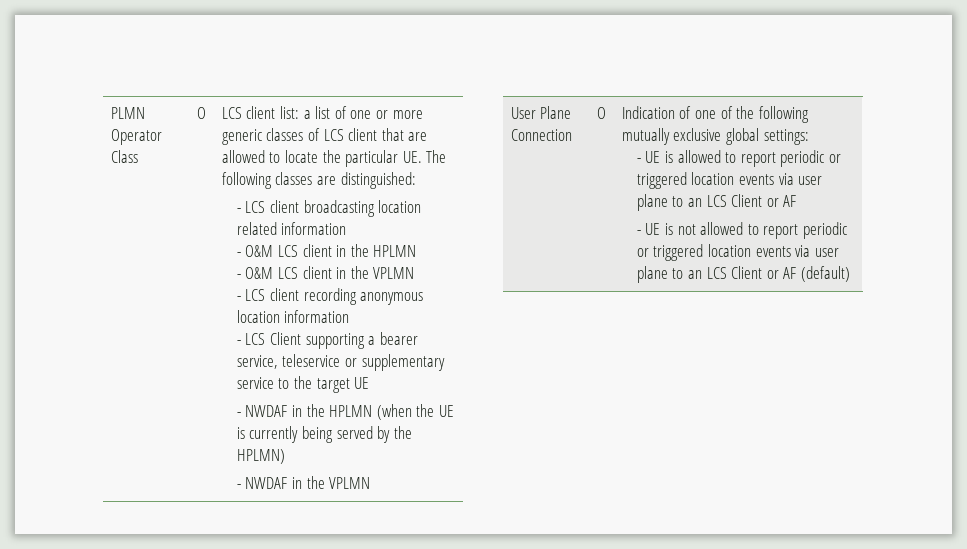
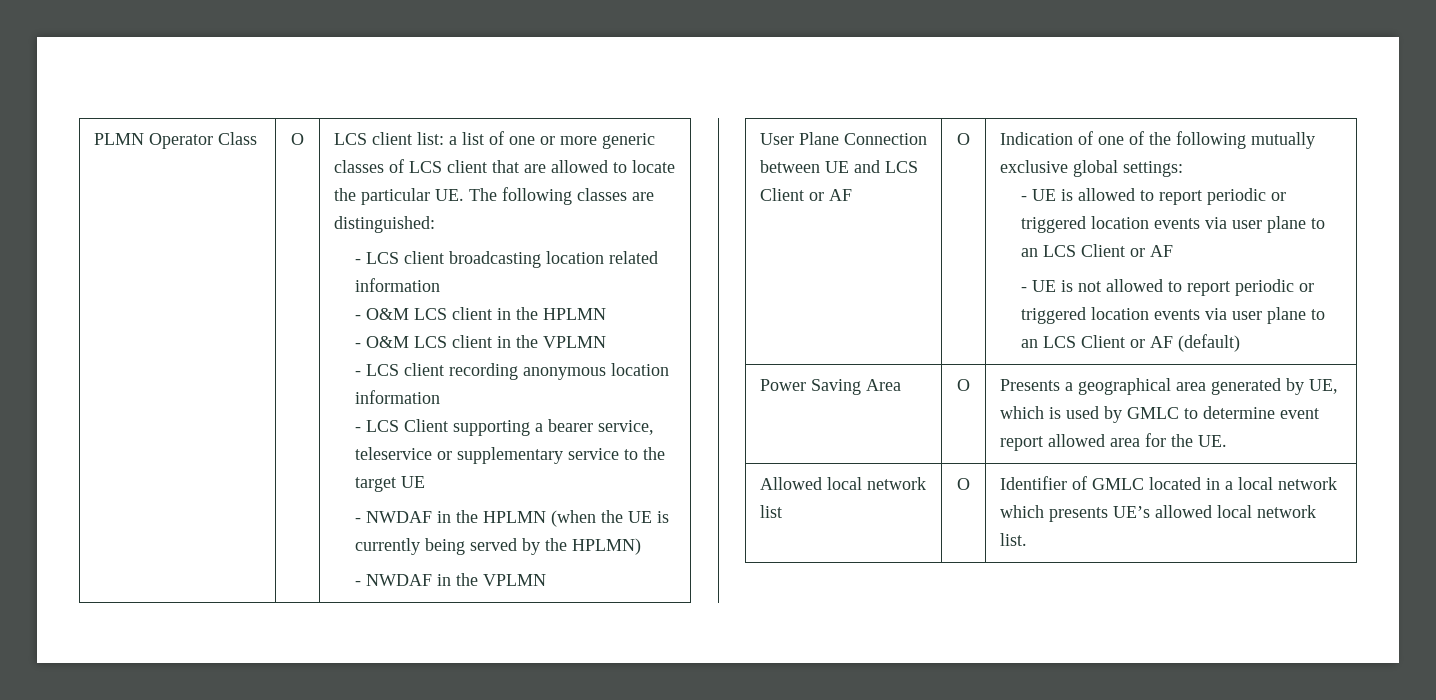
- User Plane Connection
+ User Plane Connection between UE and LCS Client or AF
+ Power Saving Area | O | Presents a geographical area generated by UE, which is used by GMLC to determine event report allowed area for the UE.
+ Allowed local network list | O | Identifier of GMLC located in a local network which presents UE’s allowed local network list.

